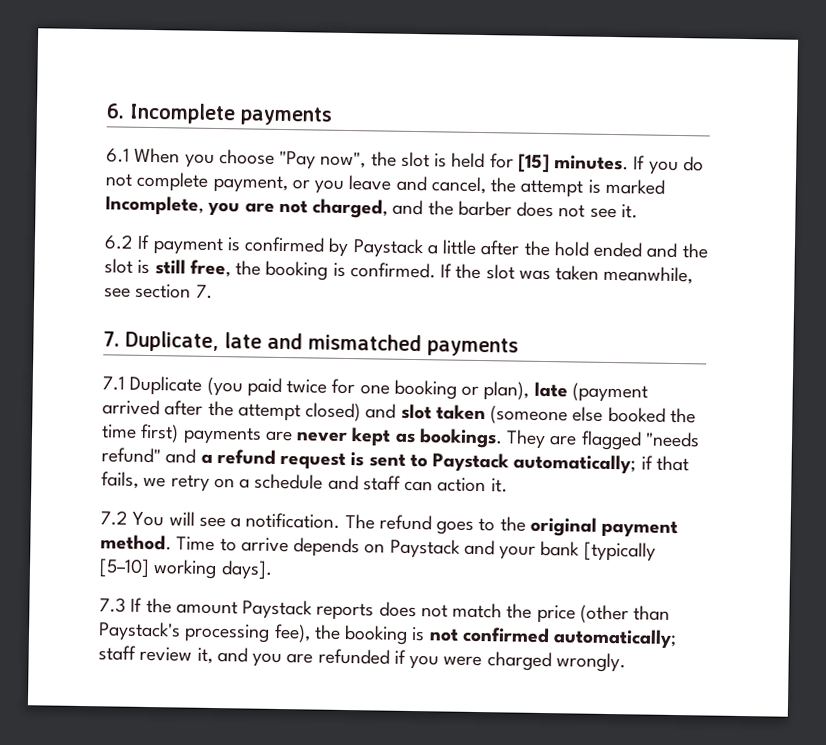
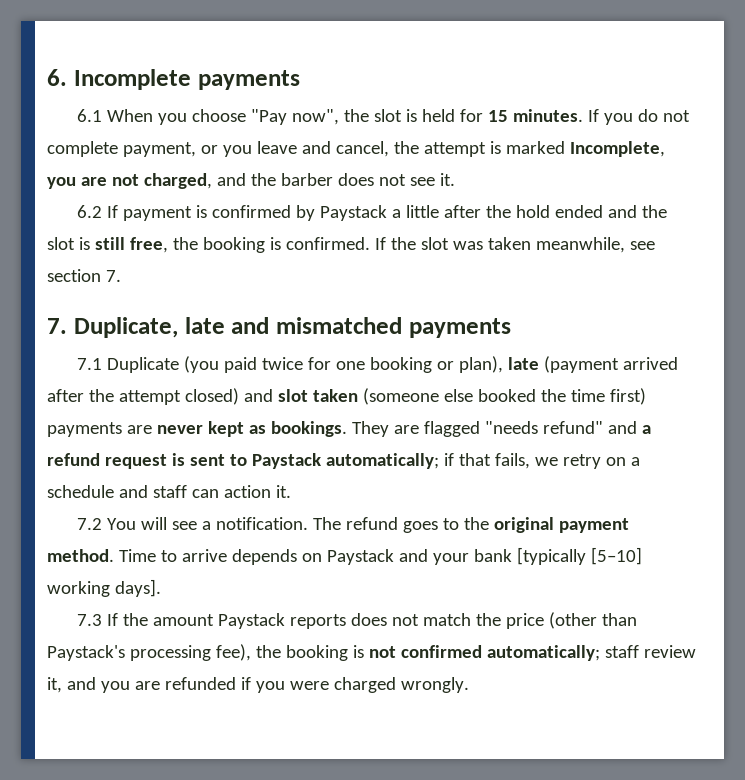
- 6.1 When you choose "Pay now", the slot is held for [15] minutes.
+ 6.1 When you choose "Pay now", the slot is held for 15 minutes.

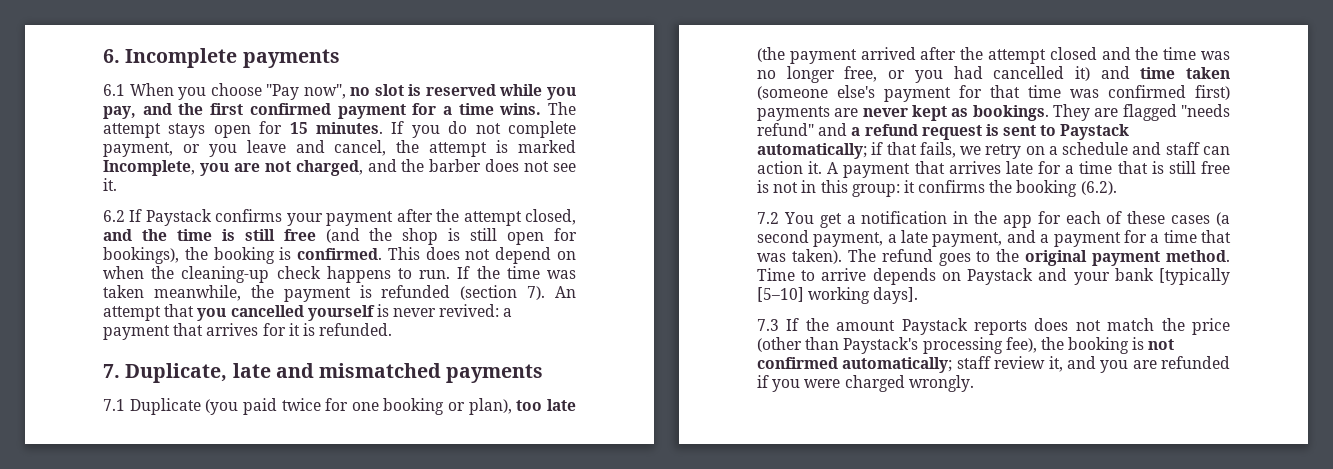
- 6.1 When you choose "Pay now", the slot is held for 15 minutes.
+ 6.1 When you choose "Pay now", no slot is reserved while you pay, and the first confirmed payment for a time wins. The attempt stays open for 15 minutes.
- 6.2 If payment is confirmed by Paystack a little after the hold ended and the slot is still free, the booking is confirmed. If the slot was taken meanwhile, see section 7.
+ 6.2 If Paystack confirms your payment after the attempt closed, and the time is still free (and the shop is still open for bookings), the booking is confirmed. This does not depend on when the cleaning-up check happens to run. If the time was taken meanwhile, the payment is refunded (section 7). An attempt that you cancelled yourself is never revived: a payment that arrives for it is refunded.
- 7.1 Duplicate (you paid twice for one booking or plan), late (payment arrived after the attempt closed) and slot taken (someone else booked the time first) payments are never kept as bookings.
+ 7.1 Duplicate (you paid twice for one booking or plan), too late (the payment arrived after the attempt closed and the time was no longer free, or you had cancelled it) and time taken (someone else's payment for that time was confirmed first) payments are never kept as bookings.
- They are flagged "needs refund" and a refund request is sent to Paystack automatically; if that fails, we retry on a schedule and staff can action it.
- 7.2 You will see a notification.
+ They are flagged "needs refund" and a refund request is sent to Paystack automatically; if that fails, we retry on a schedule and staff can action it. A payment that arrives late for a time that is still free is not in this group: it confirms the booking (6.2).
+ 7.2 You get a notification in the app for each of these cases (a second payment, a late payment, and a payment for a time that was taken).

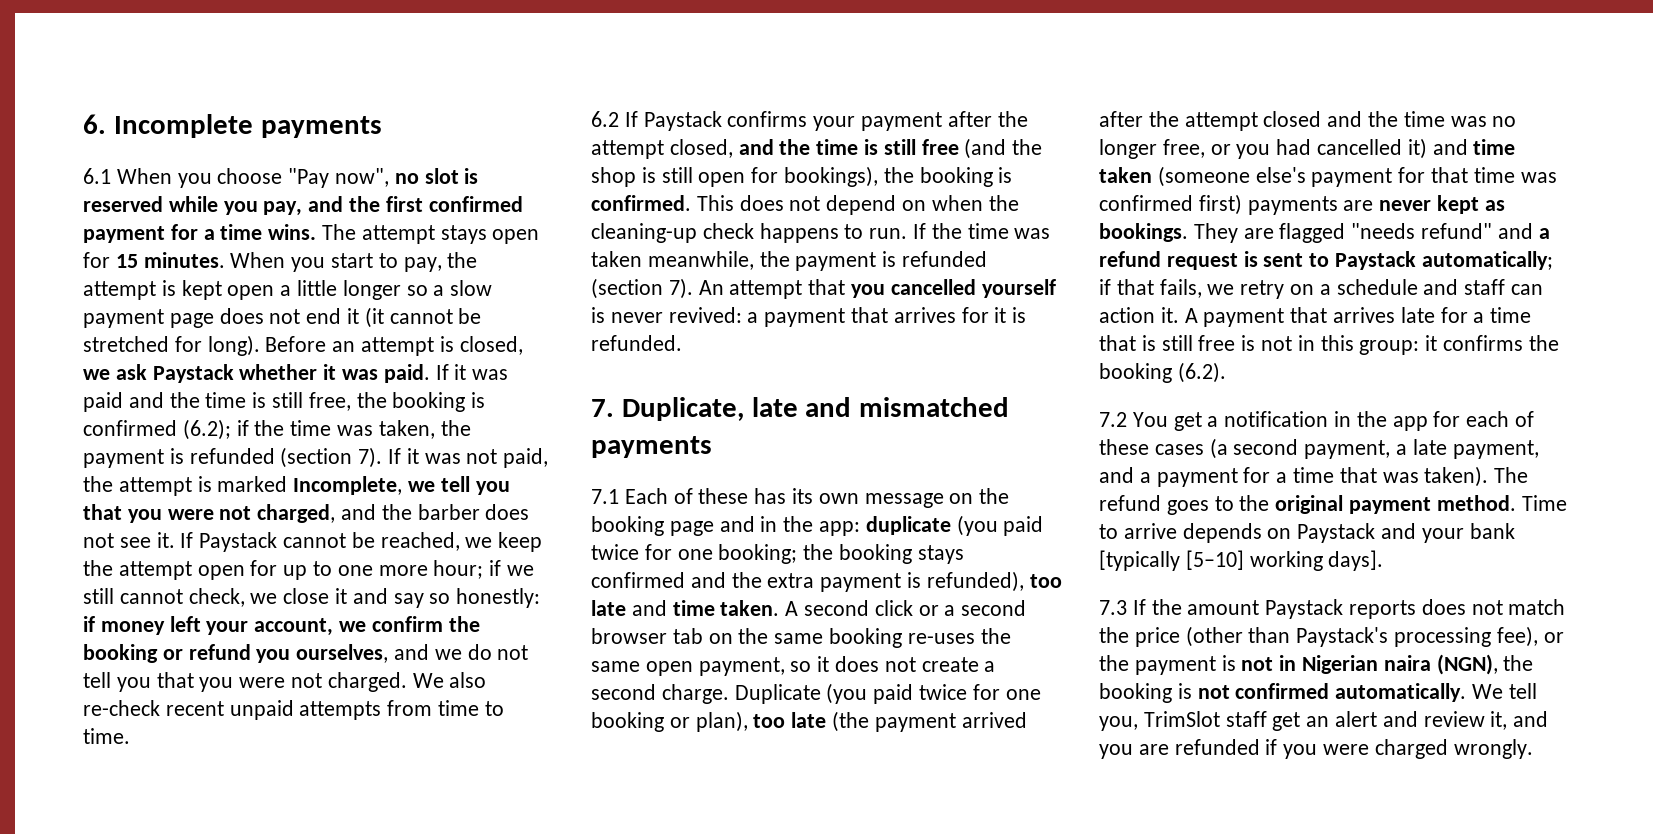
- If you do not complete payment, or you leave and cancel, the attempt is marked Incomplete, you are not charged, and the barber does not see it.
+ When you start to pay, the attempt is kept open a little longer so a slow payment page does not end it (it cannot be stretched for long). Before an attempt is closed, we ask Paystack whether it was paid. If it was paid and the time is still free, the booking is confirmed (6.2); if the time was taken, the payment is refunded (section 7). If it was not paid, the attempt is marked Incomplete, we tell you that you were not charged, and the barber does not see it. If Paystack cannot be reached, we keep the attempt open for up to one more hour; if we still cannot check, we close it and say so honestly: if money left your account, we confirm the booking or refund you ourselves, and we do not tell you that you were not charged. We also re-check recent unpaid attempts from time to time.
- 7.1 Duplicate (you paid twice for one booking or plan), too late (the payment arrived after the attempt closed and the time was no longer free, or you had cancelled it) and time taken (someone else's payment for that time was confirmed first) payments are never kept as bookings.
+ 7.1 Each of these has its own message on the booking page and in the app: duplicate (you paid twice for one booking; the booking stays confirmed and the extra payment is refunded), too late and time taken. A second click or a second browser tab on the same booking re-uses the same open payment, so it does not create a second charge. Duplicate (you paid twice for one booking or plan), too late (the payment arrived after the attempt closed and the time was no longer free, or you had cancelled it) and time taken (someone else's payment for that time was confirmed first) payments are never kept as bookings.
- 7.3 If the amount Paystack reports does not match the price (other than Paystack's processing fee), the booking is not confirmed automatically; staff review it, and you are refunded if you were charged wrongly.
+ 7.3 If the amount Paystack reports does not match the price (other than Paystack's processing fee), or the payment is not in Nigerian naira (NGN), the booking is not confirmed automatically. We tell you, TrimSlot staff get an alert and review it, and you are refunded if you were charged wrongly.

